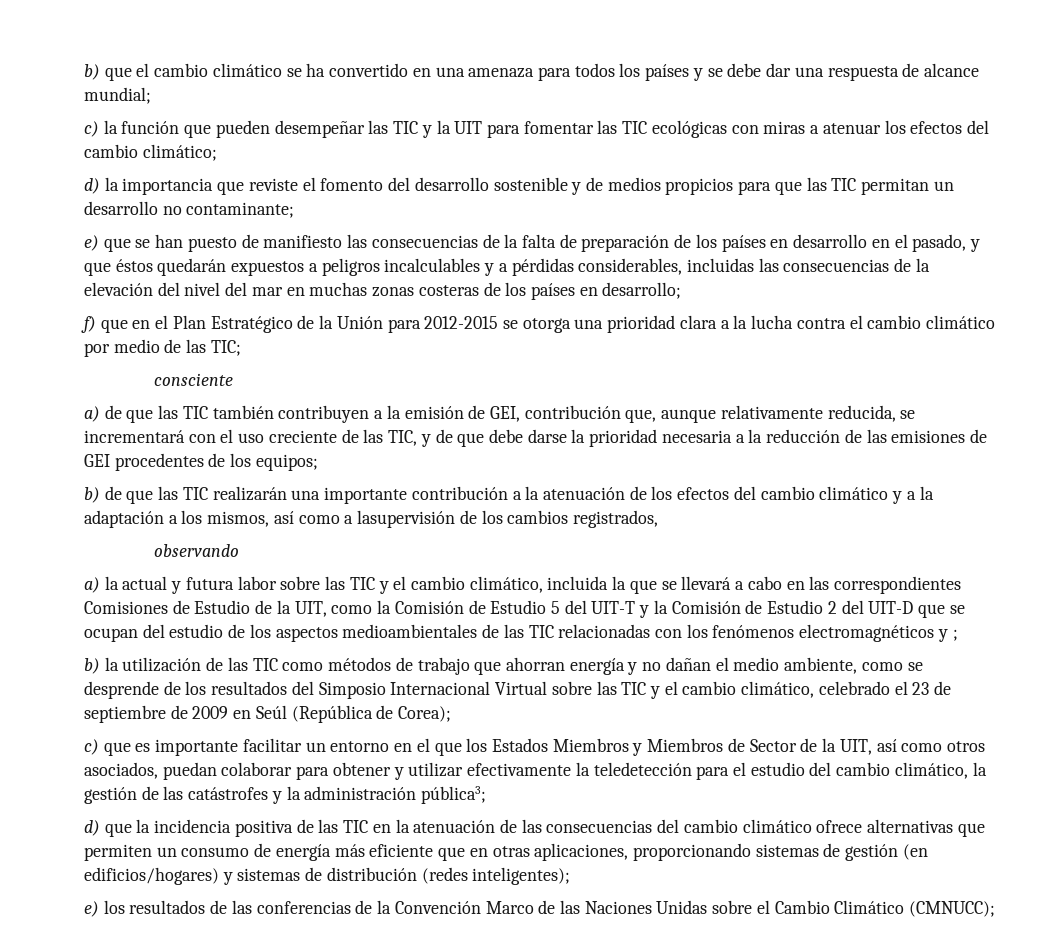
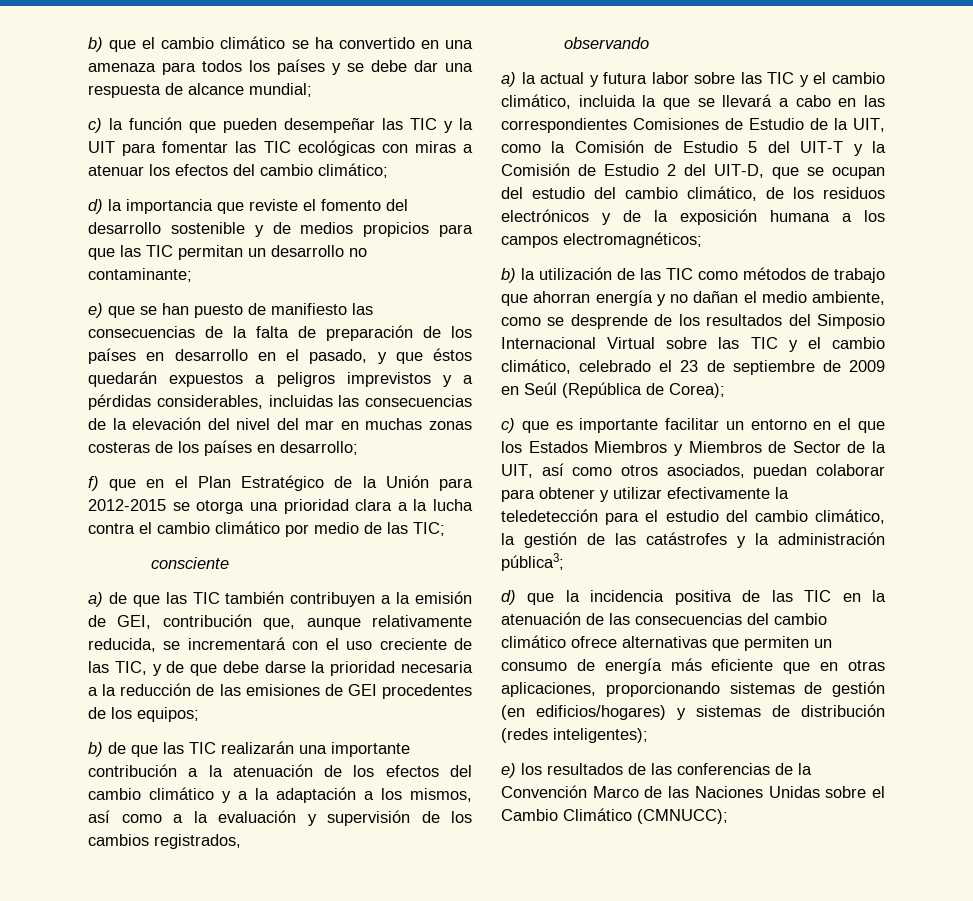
- e) que se han puesto de manifiesto las consecuencias de la falta de preparación de los países en desarrollo en el pasado, y que éstos quedarán expuestos a peligros incalculables y a pérdidas considerables, incluidas las consecuencias de la elevación del nivel del mar en muchas zonas costeras de los países en desarrollo;
+ e) que se han puesto de manifiesto las consecuencias de la falta de preparación de los países en desarrollo en el pasado, y que éstos quedarán expuestos a peligros imprevistos y a pérdidas considerables, incluidas las consecuencias de la elevación del nivel del mar en muchas zonas costeras de los países en desarrollo;
- b) de que las TIC realizarán una importante contribución a la atenuación de los efectos del cambio climático y a la adaptación a los mismos, así como a lasupervisión de los cambios registrados,
+ b) de que las TIC realizarán una importante contribución a la atenuación de los efectos del cambio climático y a la adaptación a los mismos, así como a la evaluación y supervisión de los cambios registrados,
- a) la actual y futura labor sobre las TIC y el cambio climático, incluida la que se llevará a cabo en las correspondientes Comisiones de Estudio de la UIT, como la Comisión de Estudio 5 del UIT-T y la Comisión de Estudio 2 del UIT-D que se ocupan del estudio de los aspectos medioambientales de las TIC relacionadas con los fenómenos electromagnéticos y ;
+ a) la actual y futura labor sobre las TIC y el cambio climático, incluida la que se llevará a cabo en las correspondientes Comisiones de Estudio de la UIT, como la Comisión de Estudio 5 del UIT-T y la Comisión de Estudio 2 del UIT-D, que se ocupan del estudio del cambio climático, de los residuos electrónicos y de la exposición humana a los campos electromagnéticos;

